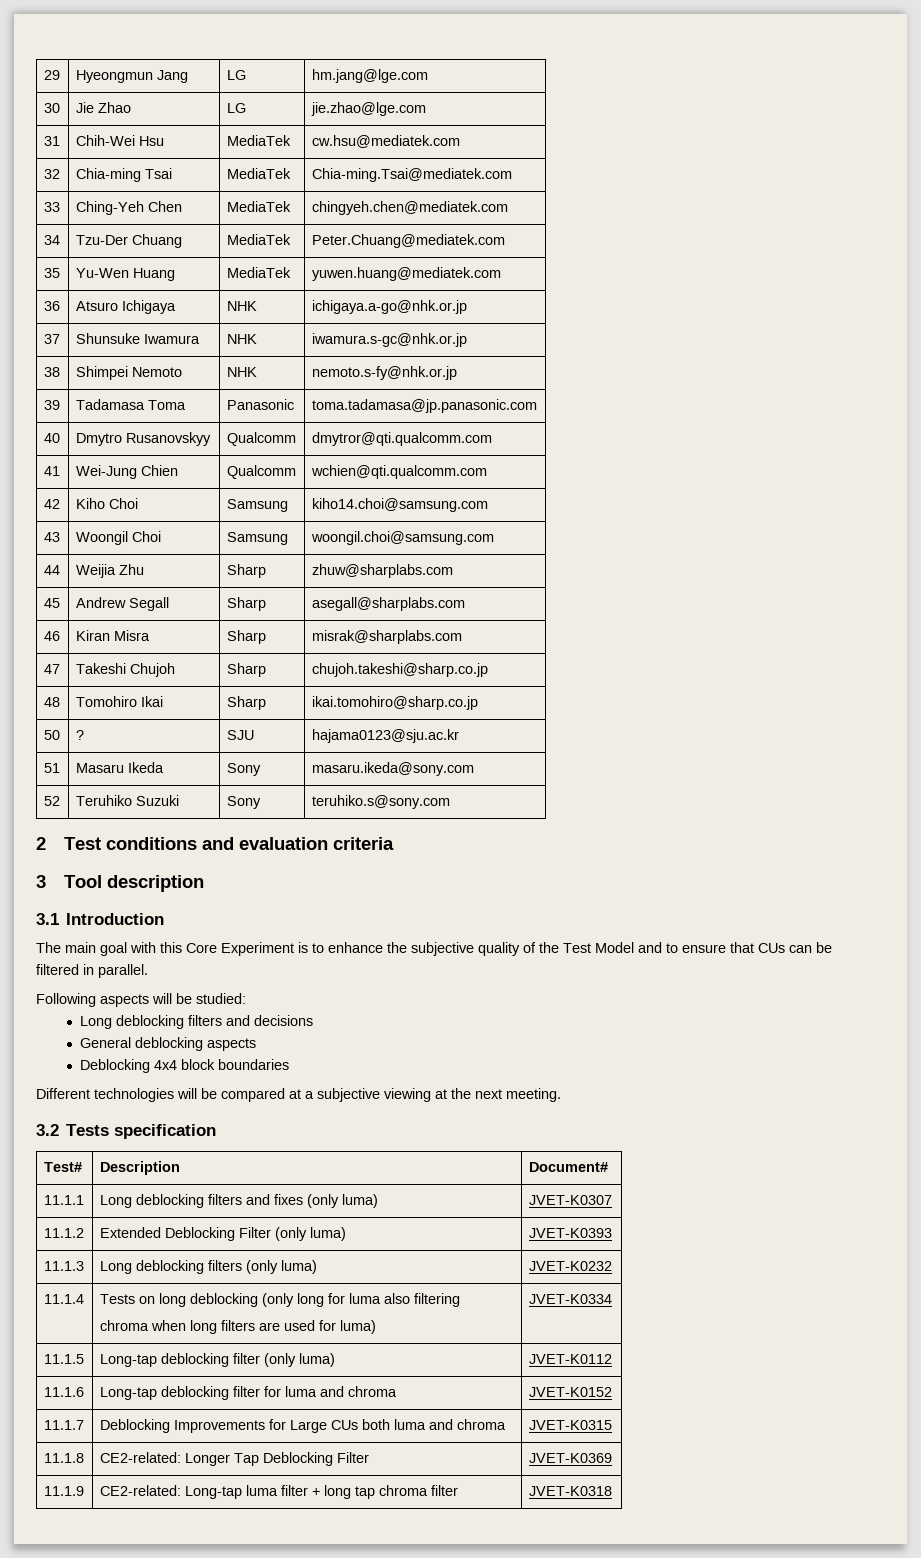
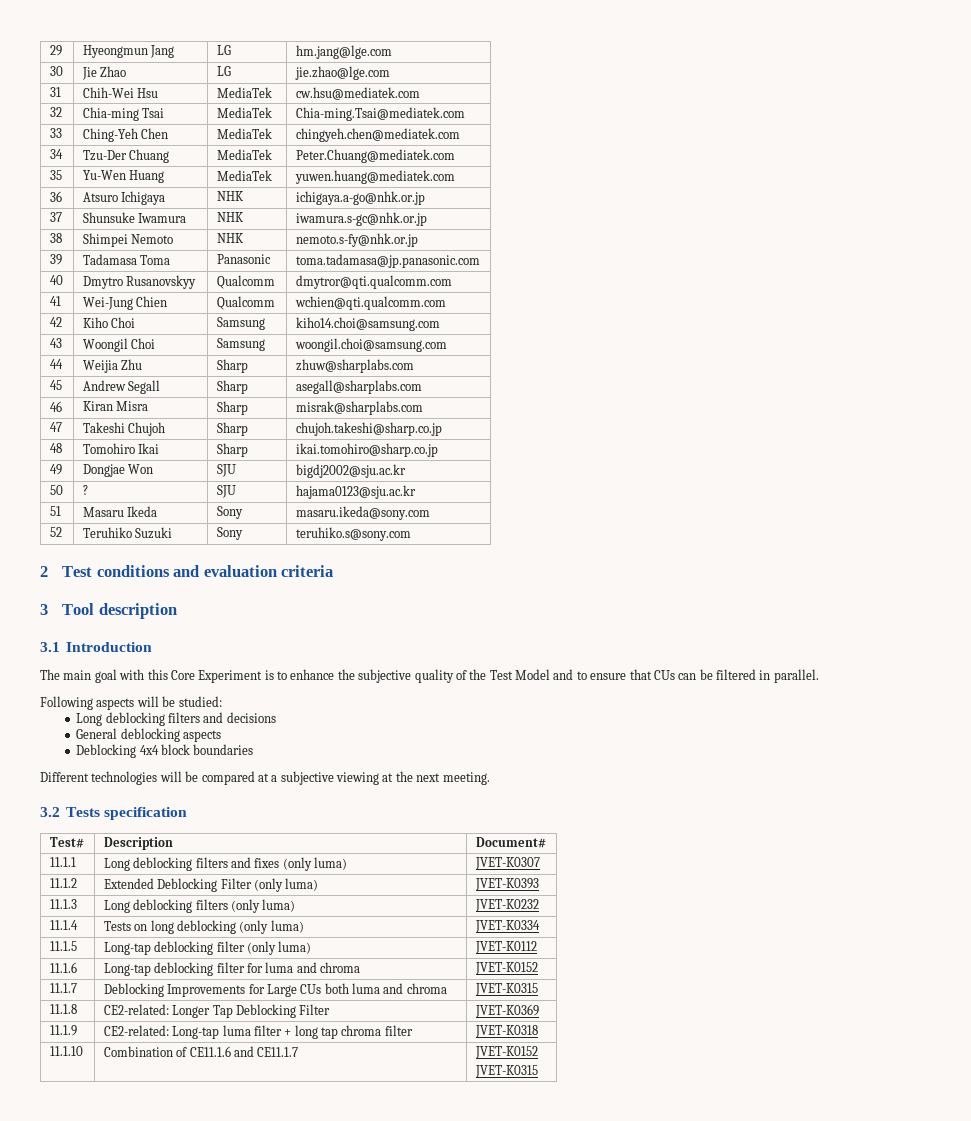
+ 49 | Dongjae Won | SJU | bigdj2002@sju.ac.kr
- 11.1.4 | Tests on long deblocking (only long for luma also filtering
- chroma when long filters are used for luma) | JVET-K0334
+ 11.1.4 | Tests on long deblocking (only luma) | JVET-K0334
+ 11.1.10 | Combination of CE11.1.6 and CE11.1.7 | JVET-K0152
+ JVET-K0315

